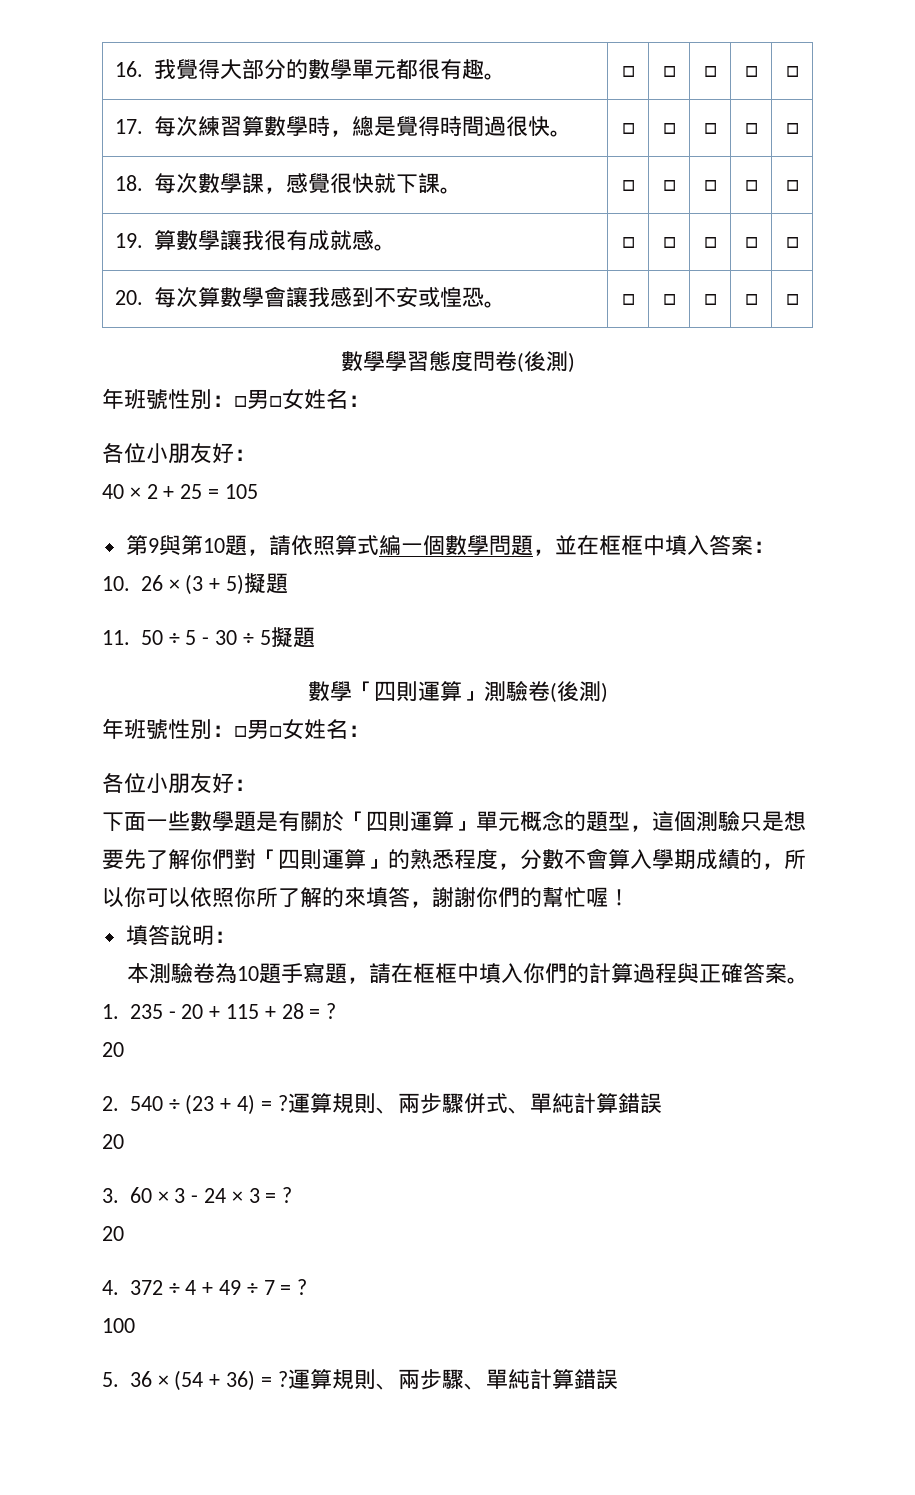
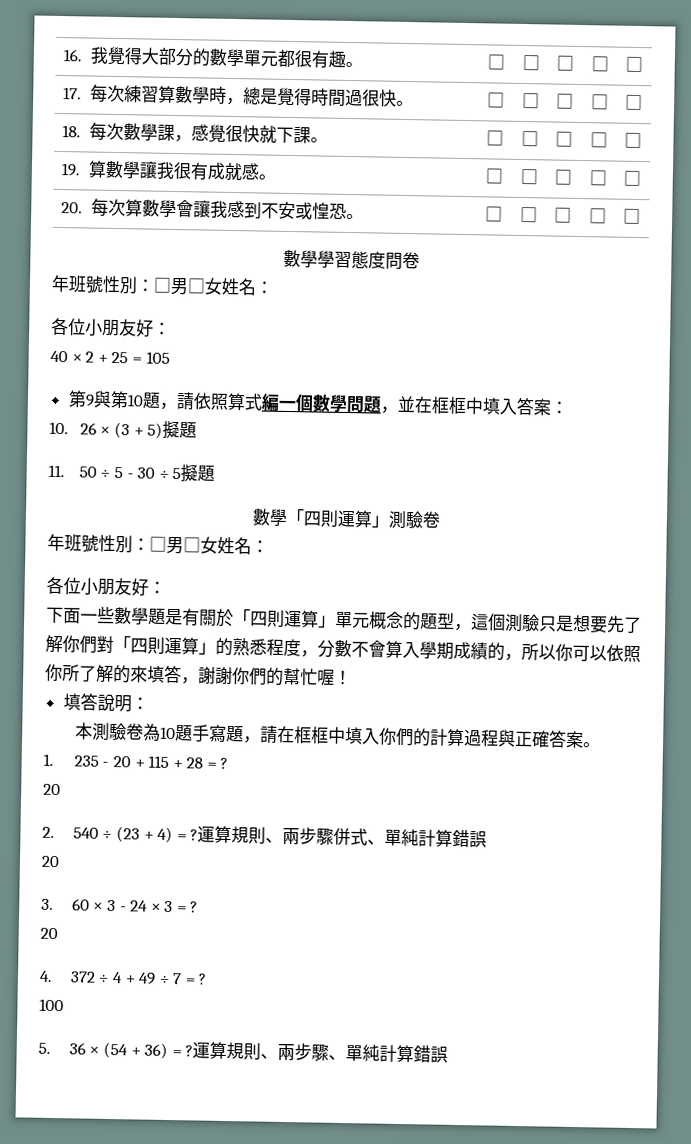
- 數學學習態度問卷(後測)
+ 數學學習態度問卷
- 數學「四則運算」測驗卷(後測)
+ 數學「四則運算」測驗卷

